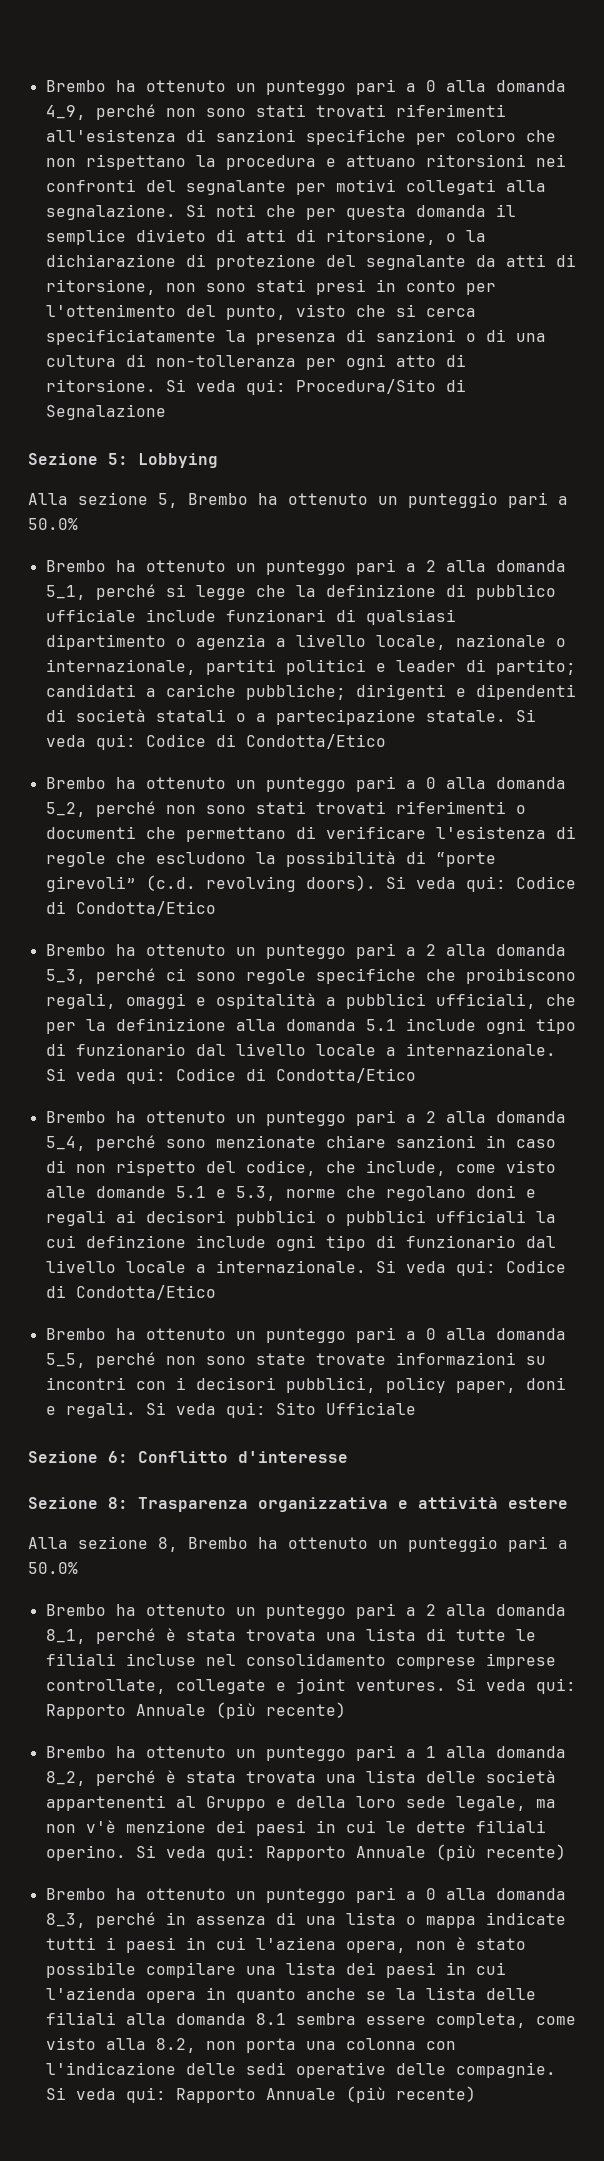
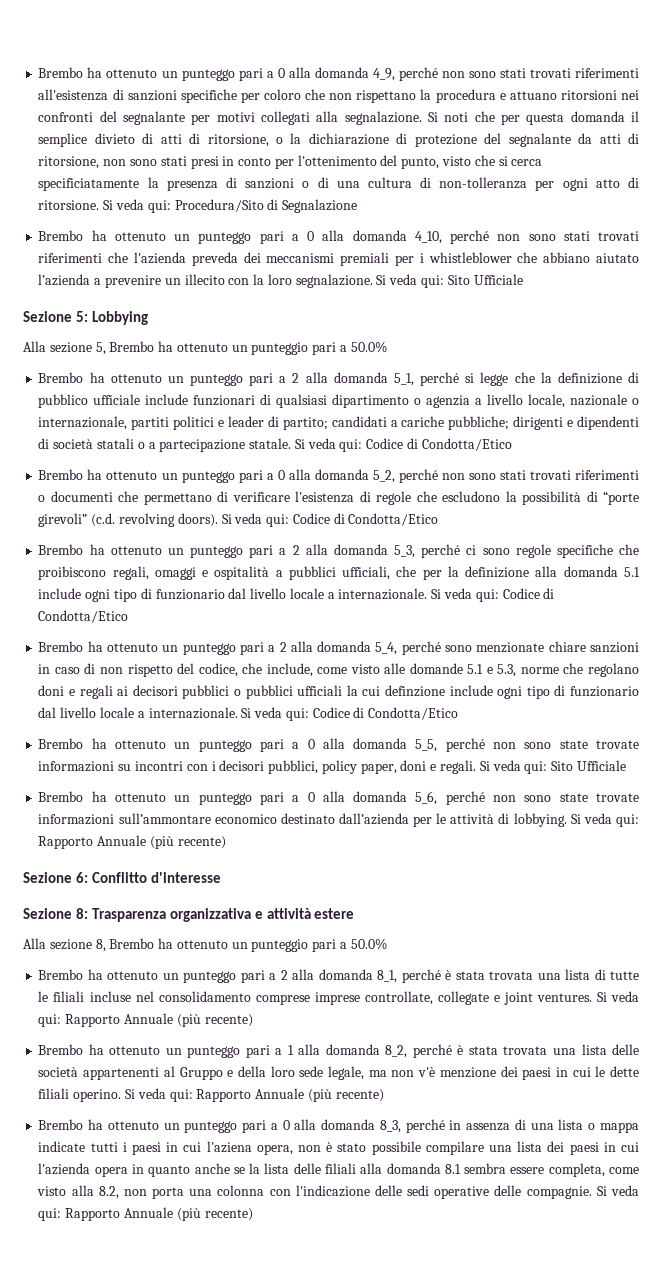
+ Brembo ha ottenuto un punteggo pari a 0 alla domanda 4_10, perché non sono stati trovati riferimenti che l'azienda preveda dei meccanismi premiali per i whistleblower che abbiano aiutato l’azienda a prevenire un illecito con la loro segnalazione. Si veda qui: Sito Ufficiale
+ Brembo ha ottenuto un punteggo pari a 0 alla domanda 5_6, perché non sono state trovate informazioni sull’ammontare economico destinato dall’azienda per le attività di lobbying. Si veda qui: Rapporto Annuale (più recente)

